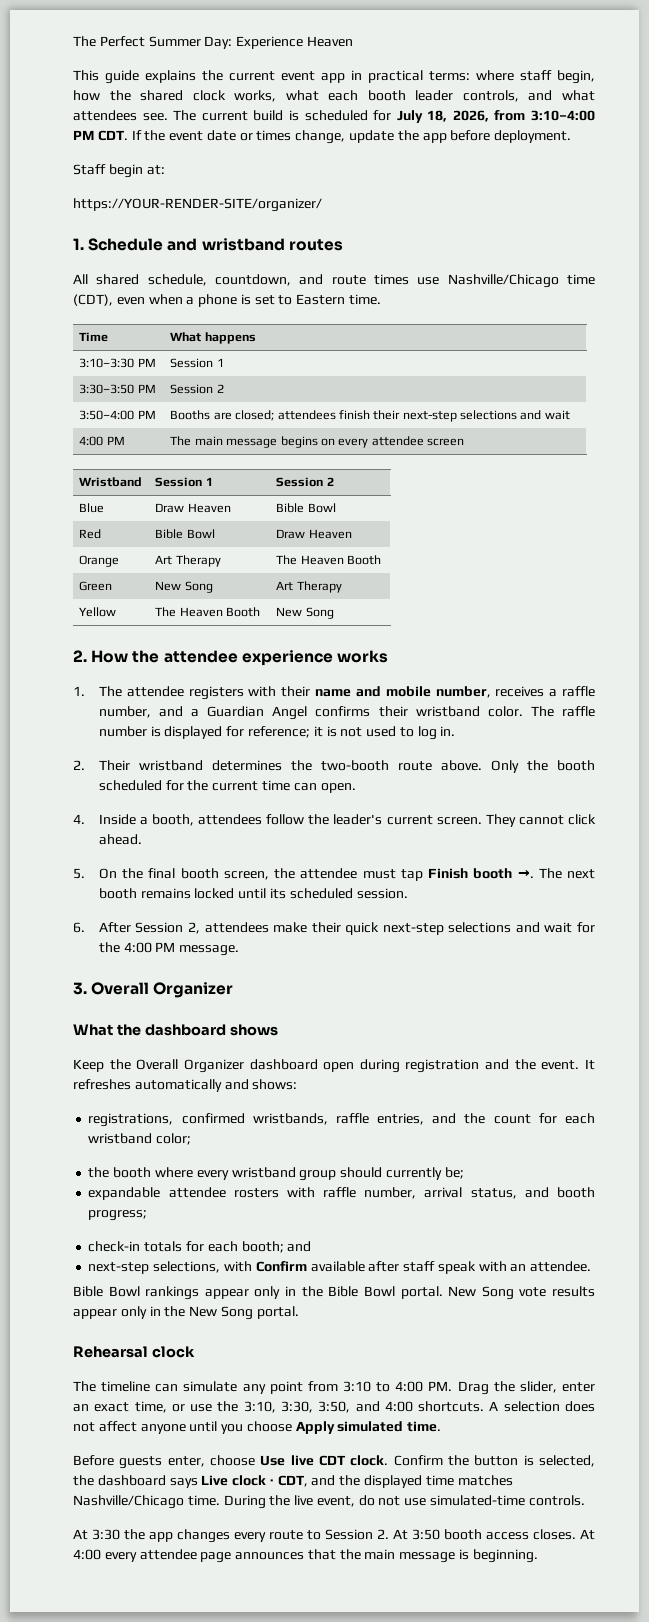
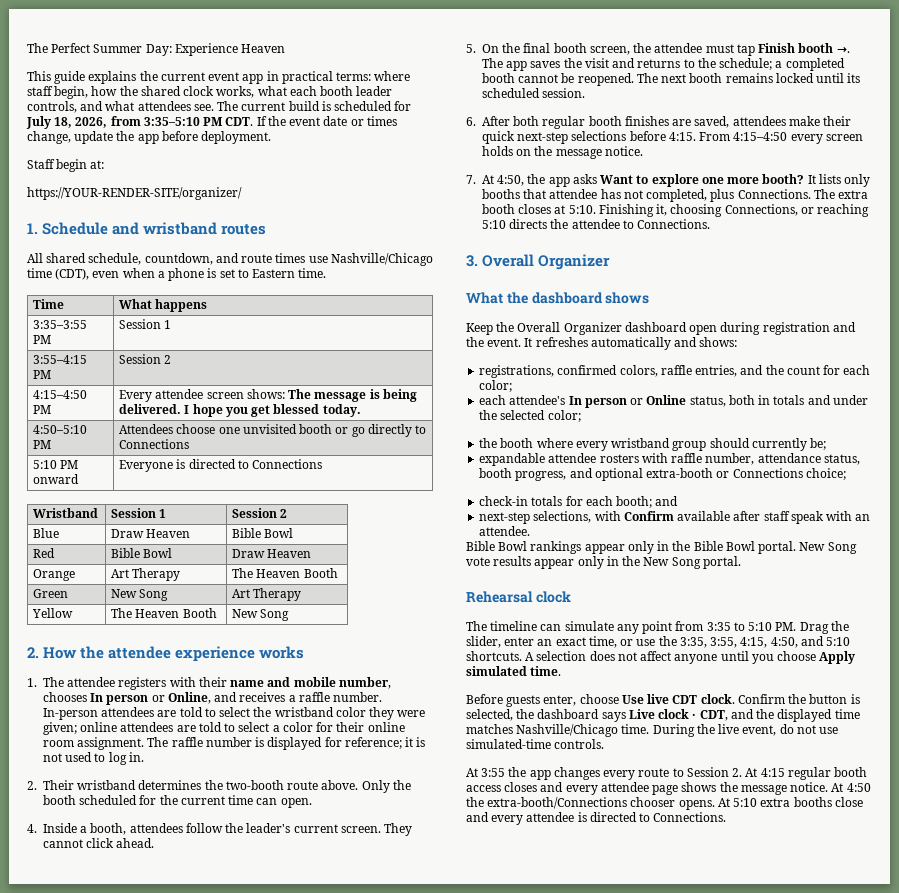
- The current build is scheduled for July 18, 2026, from 3:10–4:00 PM CDT. If the event date or times change, update the app before deployment.
+ The current build is scheduled for July 18, 2026, from 3:35–5:10 PM CDT. If the event date or times change, update the app before deployment.
- 3:10–3:30 PM | Session 1
+ 3:35–3:55 PM | Session 1
- 3:30–3:50 PM | Session 2
+ 3:55–4:15 PM | Session 2
- 3:50–4:00 PM | Booths are closed; attendees finish their next-step selections and wait
- 4:00 PM | The main message begins on every attendee screen
+ 4:15–4:50 PM | Every attendee screen shows: The message is being delivered. I hope you get blessed today.
+ 4:50–5:10 PM | Attendees choose one unvisited booth or go directly to Connections
+ 5:10 PM onward | Everyone is directed to Connections
- 1. The attendee registers with their name and mobile number, receives a raffle number, and a Guardian Angel confirms their wristband color.
+ 1. The attendee registers with their name and mobile number, chooses In person or Online, and receives a raffle number. In-person attendees are told to select the wristband color they were given; online attendees are told to select a color for their online room assignment.
- The next booth remains locked until its scheduled session.
+ The app saves the visit and returns to the schedule; a completed booth cannot be reopened. The next booth remains locked until its scheduled session.
- 6. After Session 2, attendees make their quick next-step selections and wait for the 4:00 PM message.
+ 6. After both regular booth finishes are saved, attendees make their quick next-step selections before 4:15. From 4:15–4:50 every screen holds on the message notice.
+ 7. At 4:50, the app asks Want to explore one more booth? It lists only booths that attendee has not completed, plus Connections. The extra booth closes at 5:10. Finishing it, choosing Connections, or reaching 5:10 directs the attendee to Connections.
- registrations, confirmed wristbands, raffle entries, and the count for each wristband color;
+ registrations, confirmed colors, raffle entries, and the count for each color;
+ each attendee's In person or Online status, both in totals and under the selected color;
- expandable attendee rosters with raffle number, arrival status, and booth progress;
+ expandable attendee rosters with raffle number, attendance status, booth progress, and optional extra-booth or Connections choice;
- The timeline can simulate any point from 3:10 to 4:00 PM. Drag the slider, enter an exact time, or use the 3:10, 3:30, 3:50, and 4:00 shortcuts.
+ The timeline can simulate any point from 3:35 to 5:10 PM. Drag the slider, enter an exact time, or use the 3:35, 3:55, 4:15, 4:50, and 5:10 shortcuts.
- At 3:30 the app changes every route to Session 2. At 3:50 booth access closes. At 4:00 every attendee page announces that the main message is beginning.
+ At 3:55 the app changes every route to Session 2. At 4:15 regular booth access closes and every attendee page shows the message notice. At 4:50 the extra-booth/Connections chooser opens. At 5:10 extra booths close and every attendee is directed to Connections.

